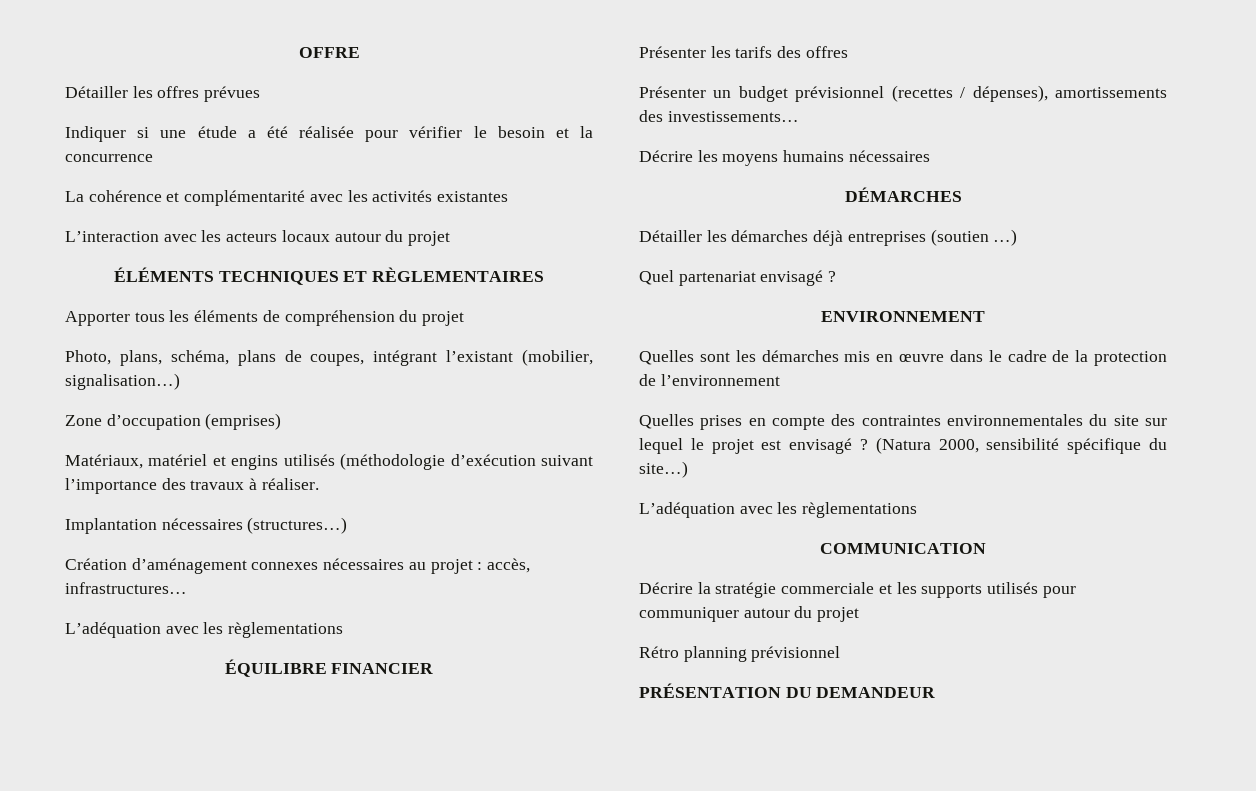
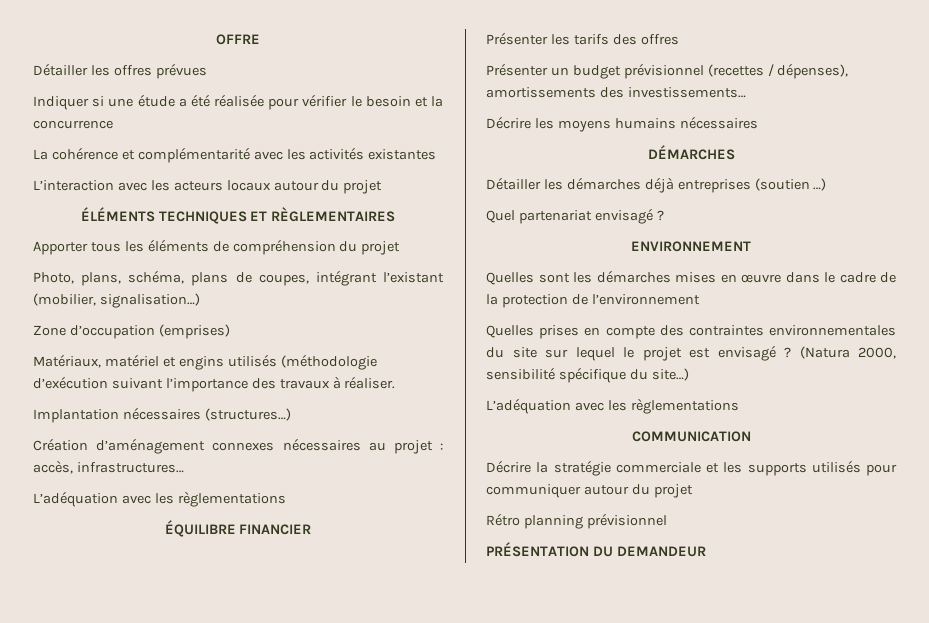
- Quelles sont les démarches mis en œuvre dans le cadre de la protection de l’environnement
+ Quelles sont les démarches mises en œuvre dans le cadre de la protection de l’environnement

